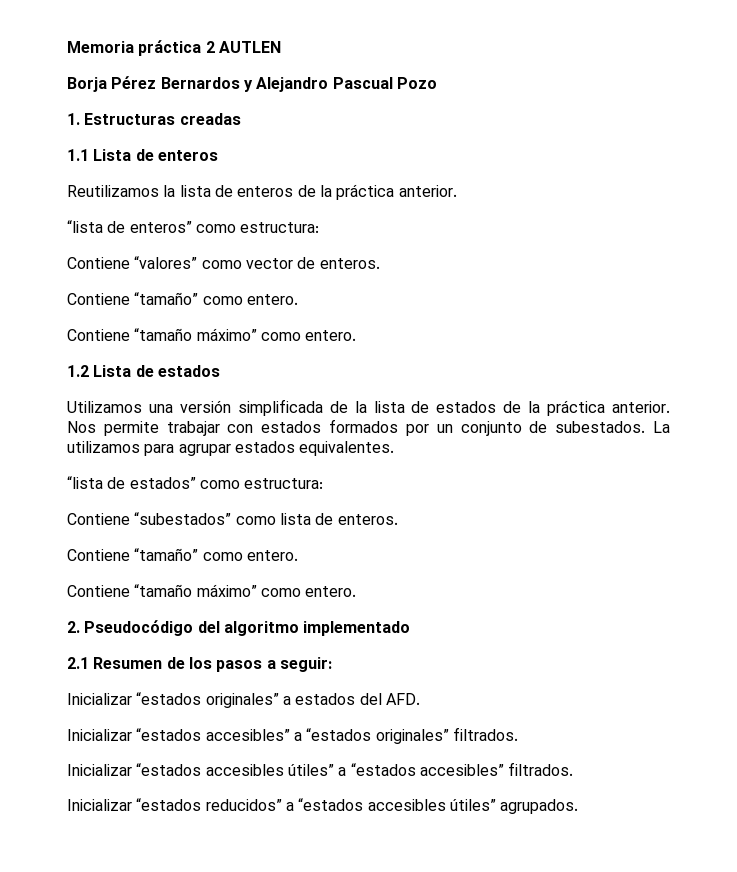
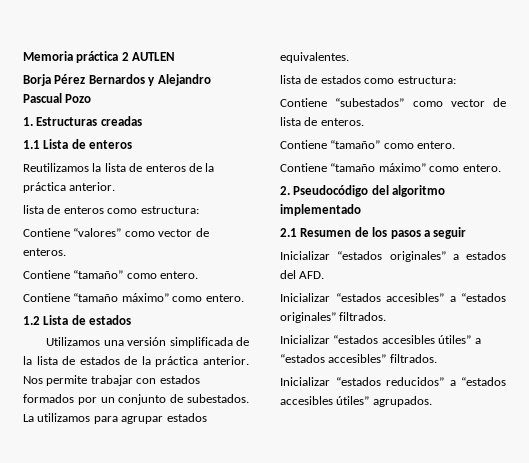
- “lista de enteros” como estructura:
+ lista de enteros como estructura:
- “lista de estados” como estructura:
+ lista de estados como estructura:
- Contiene “subestados” como lista de enteros.
+ Contiene “subestados” como vector de lista de enteros.
- 2.1 Resumen de los pasos a seguir:
+ 2.1 Resumen de los pasos a seguir

